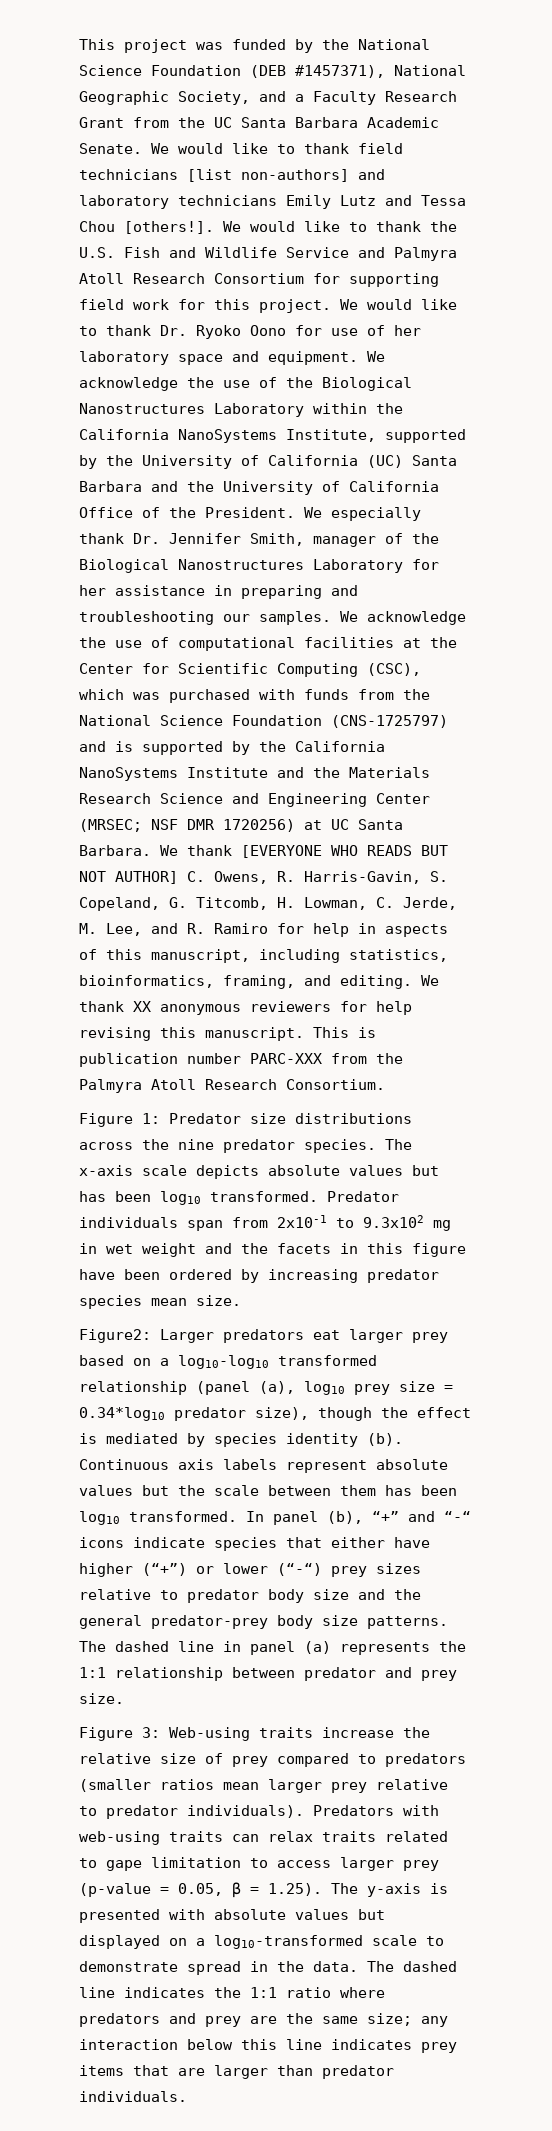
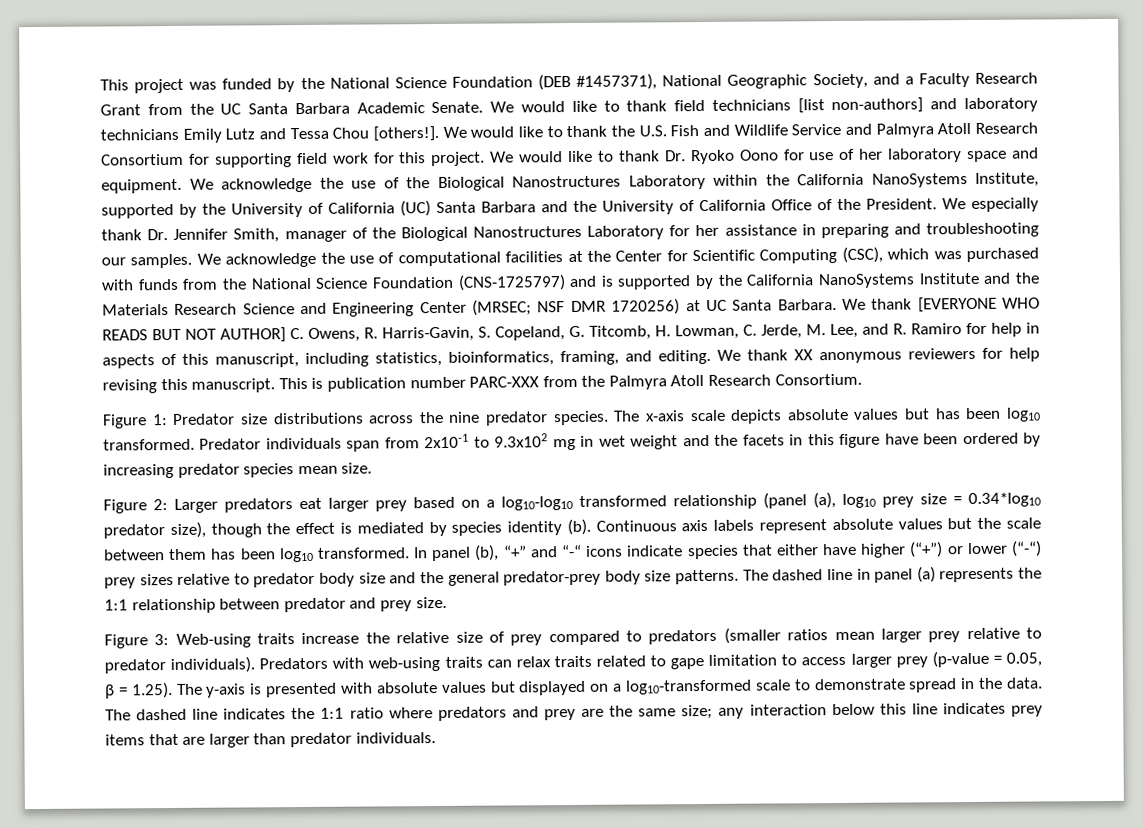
- Figure2: Larger predators eat larger prey based on a log10-log10 transformed relationship (panel (a), log10 prey size = 0.34*log10 predator size), though the effect is mediated by species identity (b).
+ Figure 2: Larger predators eat larger prey based on a log10-log10 transformed relationship (panel (a), log10 prey size = 0.34*log10 predator size), though the effect is mediated by species identity (b).

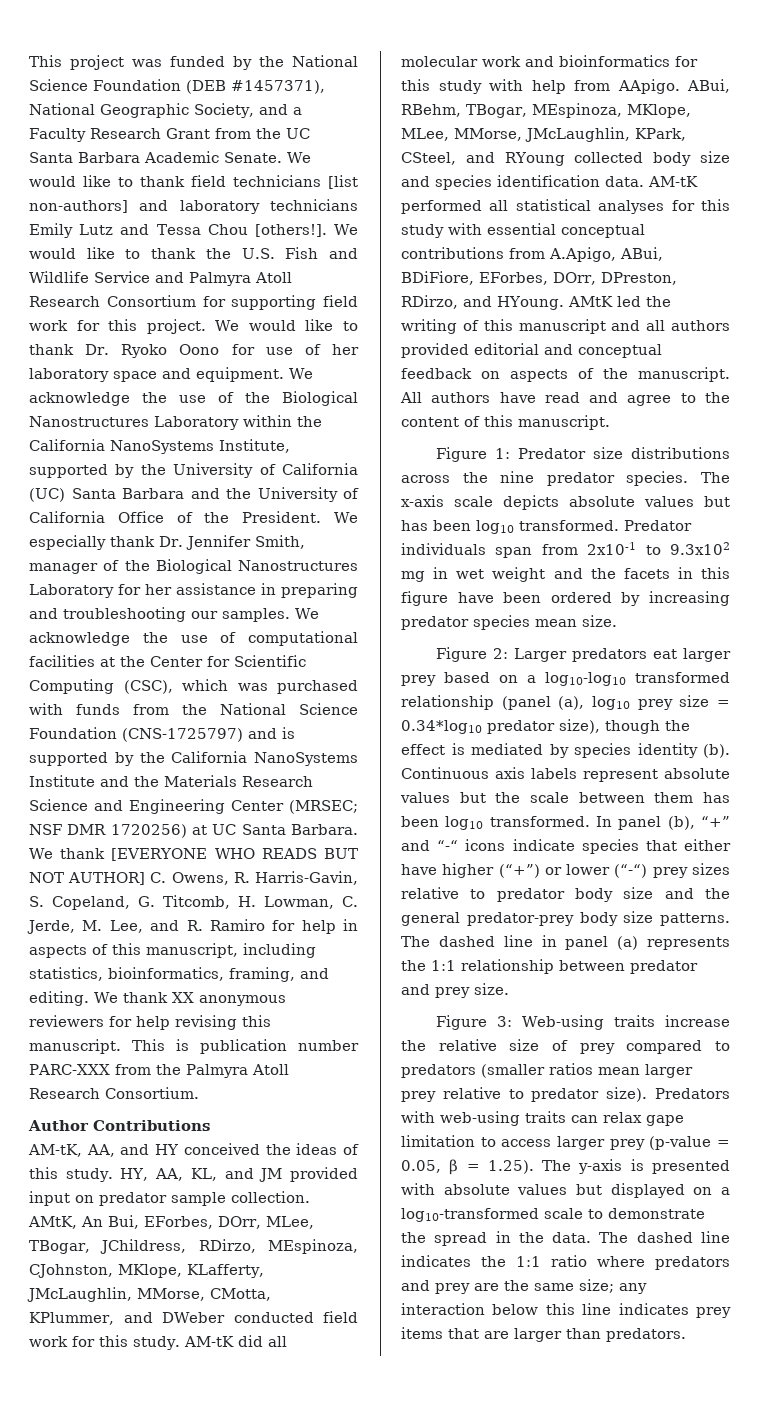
+ Author Contributions
+ AM-tK, AA, and HY conceived the ideas of this study. HY, AA, KL, and JM provided input on predator sample collection. AMtK, An Bui, EForbes, DOrr, MLee, TBogar, JChildress, RDirzo, MEspinoza, CJohnston, MKlope, KLafferty, JMcLaughlin, MMorse, CMotta, KPlummer, and DWeber conducted field work for this study. AM-tK did all molecular work and bioinformatics for this study with help from AApigo. ABui, RBehm, TBogar, MEspinoza, MKlope, MLee, MMorse, JMcLaughlin, KPark, CSteel, and RYoung collected body size and species identification data. AM-tK performed all statistical analyses for this study with essential conceptual contributions from A.Apigo, ABui, BDiFiore, EForbes, DOrr, DPreston, RDirzo, and HYoung. AMtK led the writing of this manuscript and all authors provided editorial and conceptual feedback on aspects of the manuscript. All authors have read and agree to the content of this manuscript.
- Figure 3: Web-using traits increase the relative size of prey compared to predators (smaller ratios mean larger prey relative to predator individuals).
+ Figure 3: Web-using traits increase the relative size of prey compared to predators (smaller ratios mean larger prey relative to predator size).
- Predators with web-using traits can relax traits related to gape limitation to access larger prey (p-value = 0.05, β = 1.25). The y-axis is presented with absolute values but displayed on a log10-transformed scale to demonstrate spread in the data.
+ Predators with web-using traits can relax gape limitation to access larger prey (p-value = 0.05, β = 1.25). The y-axis is presented with absolute values but displayed on a log10-transformed scale to demonstrate the spread in the data.
- The dashed line indicates the 1:1 ratio where predators and prey are the same size; any interaction below this line indicates prey items that are larger than predator individuals.
+ The dashed line indicates the 1:1 ratio where predators and prey are the same size; any interaction below this line indicates prey items that are larger than predators.

